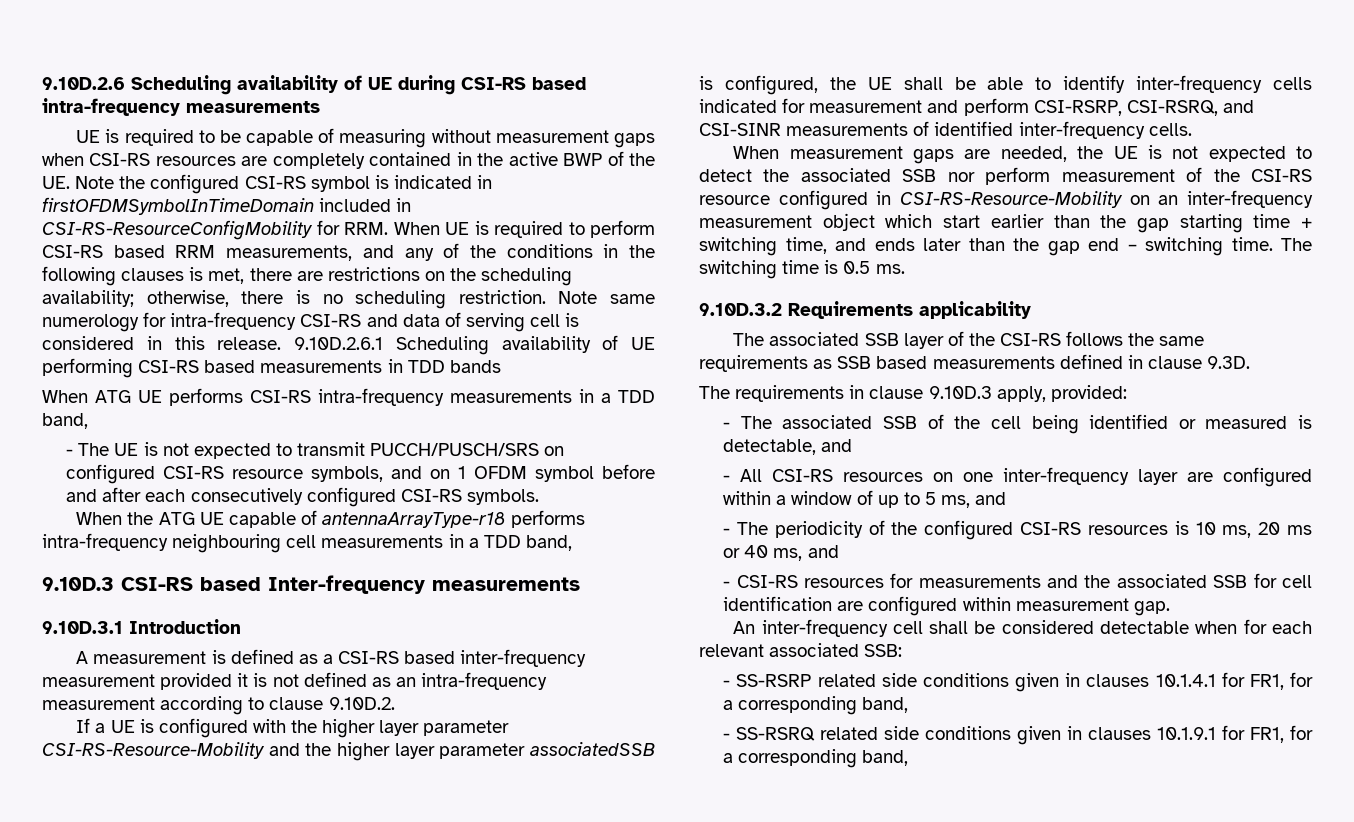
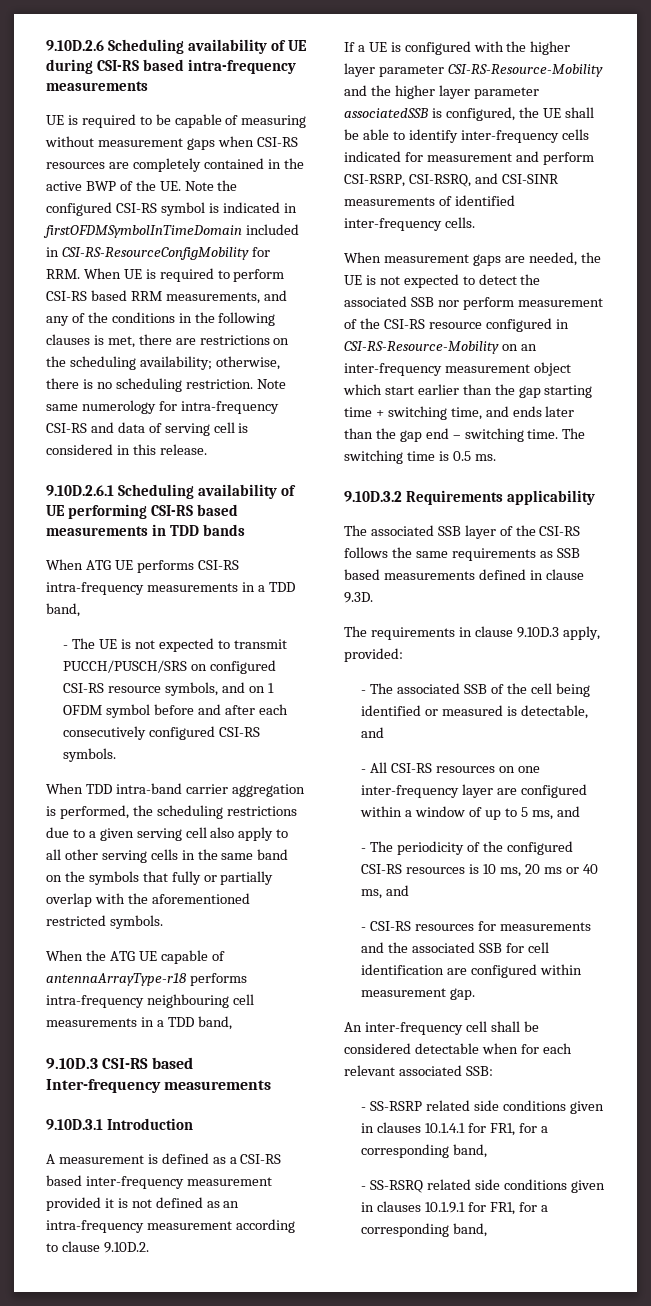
- Note same numerology for intra-frequency CSI-RS and data of serving cell is considered in this release. 9.10D.2.6.1 Scheduling availability of UE performing CSI-RS based measurements in TDD bands
+ Note same numerology for intra-frequency CSI-RS and data of serving cell is considered in this release.
+ 9.10D.2.6.1 Scheduling availability of UE performing CSI-RS based measurements in TDD bands
+ When TDD intra-band carrier aggregation is performed, the scheduling restrictions due to a given serving cell also apply to all other serving cells in the same band on the symbols that fully or partially overlap with the aforementioned restricted symbols.

